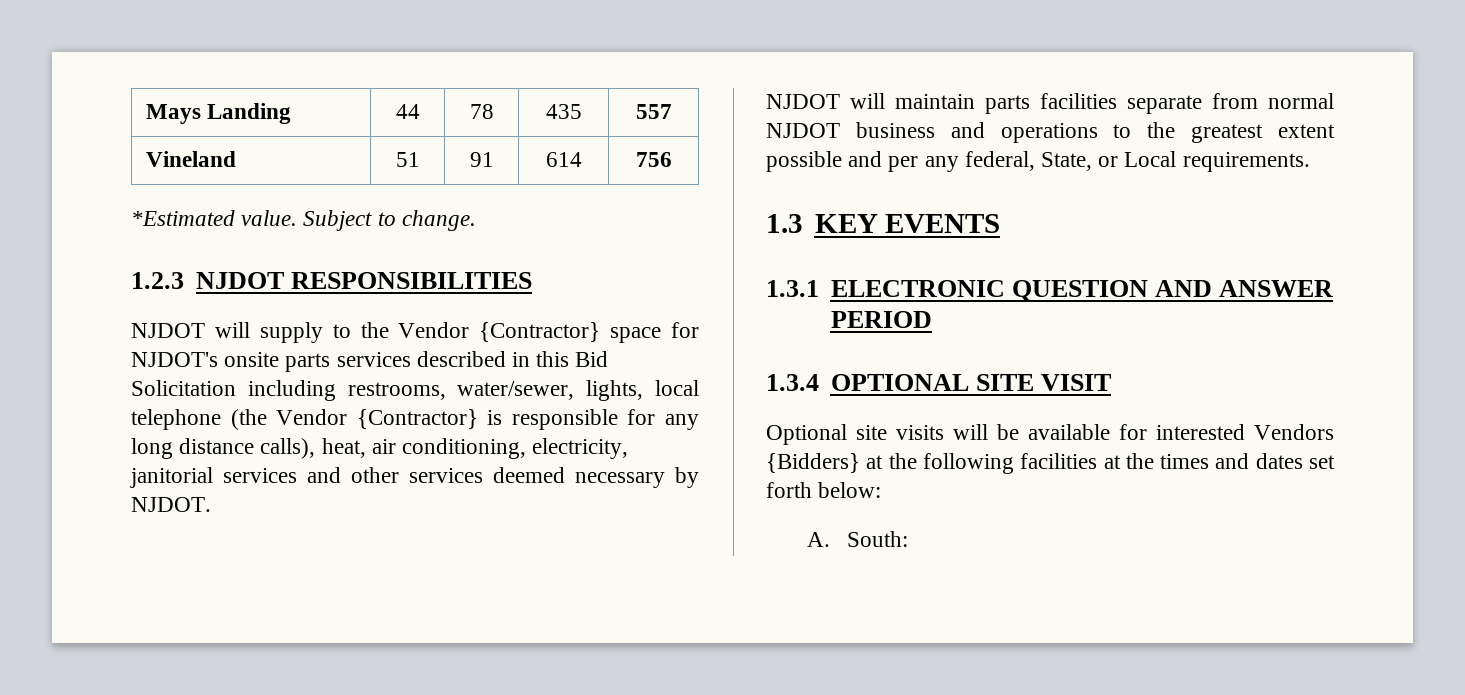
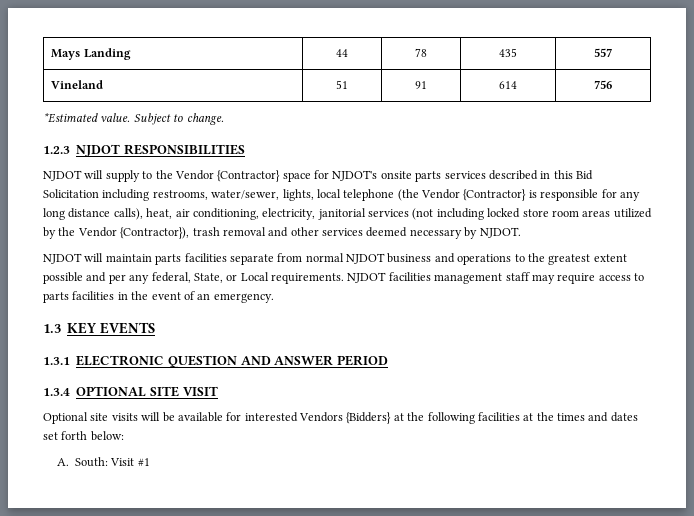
- NJDOT will supply to the Vendor {Contractor} space for NJDOT's onsite parts services described in this Bid Solicitation including restrooms, water/sewer, lights, local telephone (the Vendor {Contractor} is responsible for any long distance calls), heat, air conditioning, electricity, janitorial services and other services deemed necessary by NJDOT.
+ NJDOT will supply to the Vendor {Contractor} space for NJDOT's onsite parts services described in this Bid Solicitation including restrooms, water/sewer, lights, local telephone (the Vendor {Contractor} is responsible for any long distance calls), heat, air conditioning, electricity, janitorial services (not including locked store room areas utilized by the Vendor {Contractor}), trash removal and other services deemed necessary by NJDOT.
+ NJDOT facilities management staff may require access to parts facilities in the event of an emergency.
- A. South:
+ A. South: Visit #1

